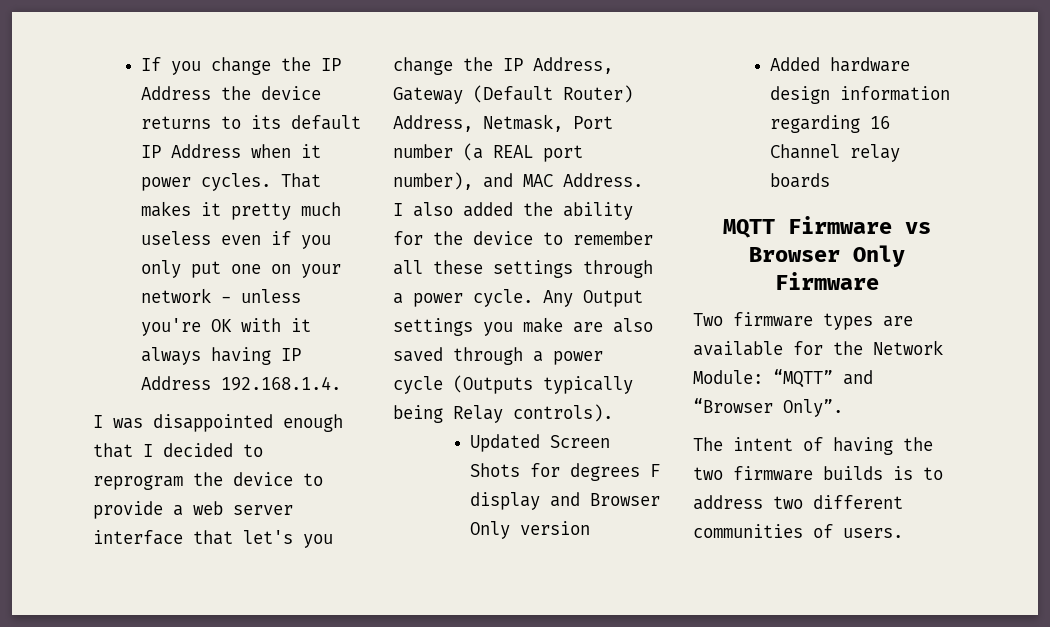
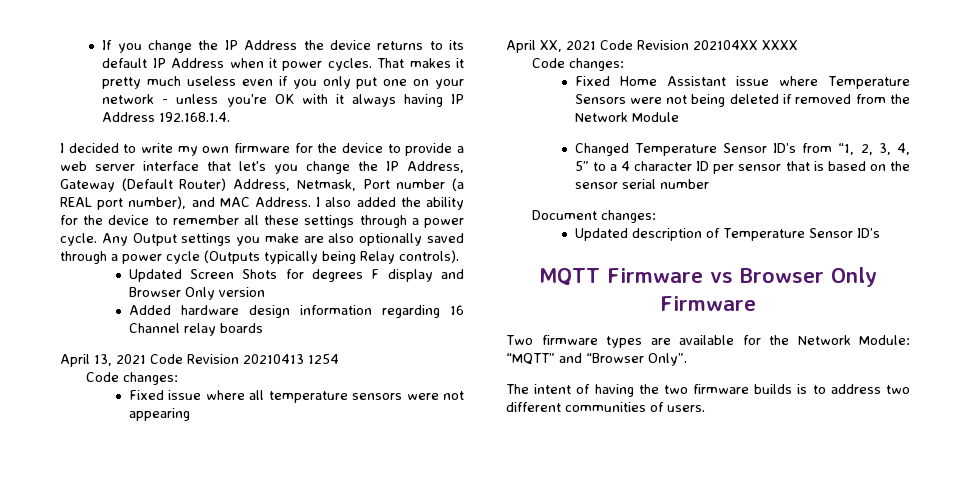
- I was disappointed enough that I decided to reprogram the device to provide a web server interface that let's you change the IP Address, Gateway (Default Router) Address, Netmask, Port number (a REAL port number), and MAC Address.
+ I decided to write my own firmware for the device to provide a web server interface that let's you change the IP Address, Gateway (Default Router) Address, Netmask, Port number (a REAL port number), and MAC Address.
- Any Output settings you make are also saved through a power cycle (Outputs typically being Relay controls).
+ Any Output settings you make are also optionally saved through a power cycle (Outputs typically being Relay controls).
+ April 13, 2021 Code Revision 20210413 1254
+ Code changes:
+ Fixed issue where all temperature sensors were not appearing
+ April XX, 2021 Code Revision 202104XX XXXX
+ Code changes:
+ Fixed Home Assistant issue where Temperature Sensors were not being deleted if removed from the Network Module
+ Changed Temperature Sensor ID’s from “1, 2, 3, 4, 5” to a 4 character ID per sensor that is based on the sensor serial number
+ Document changes:
+ Updated description of Temperature Sensor ID’s

